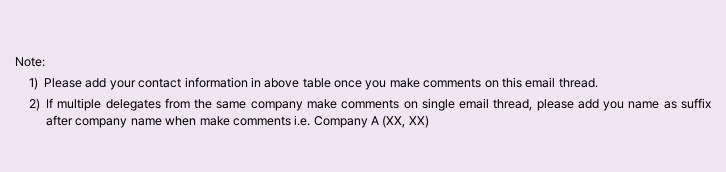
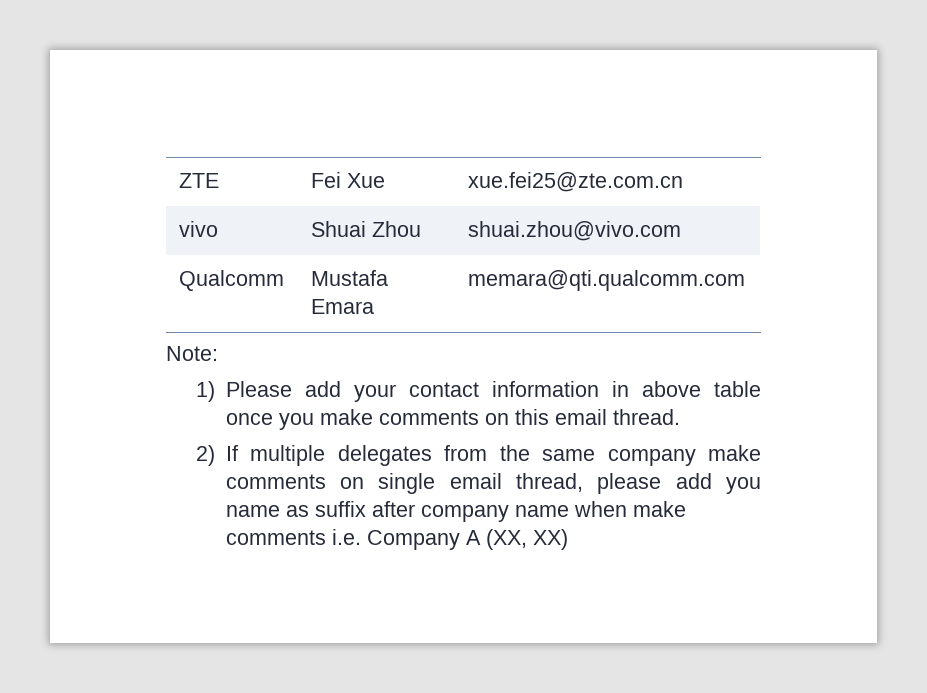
+ ZTE | Fei Xue | xue.fei25@zte.com.cn
+ vivo | Shuai Zhou | shuai.zhou@vivo.com
+ Qualcomm | Mustafa Emara | memara@qti.qualcomm.com

